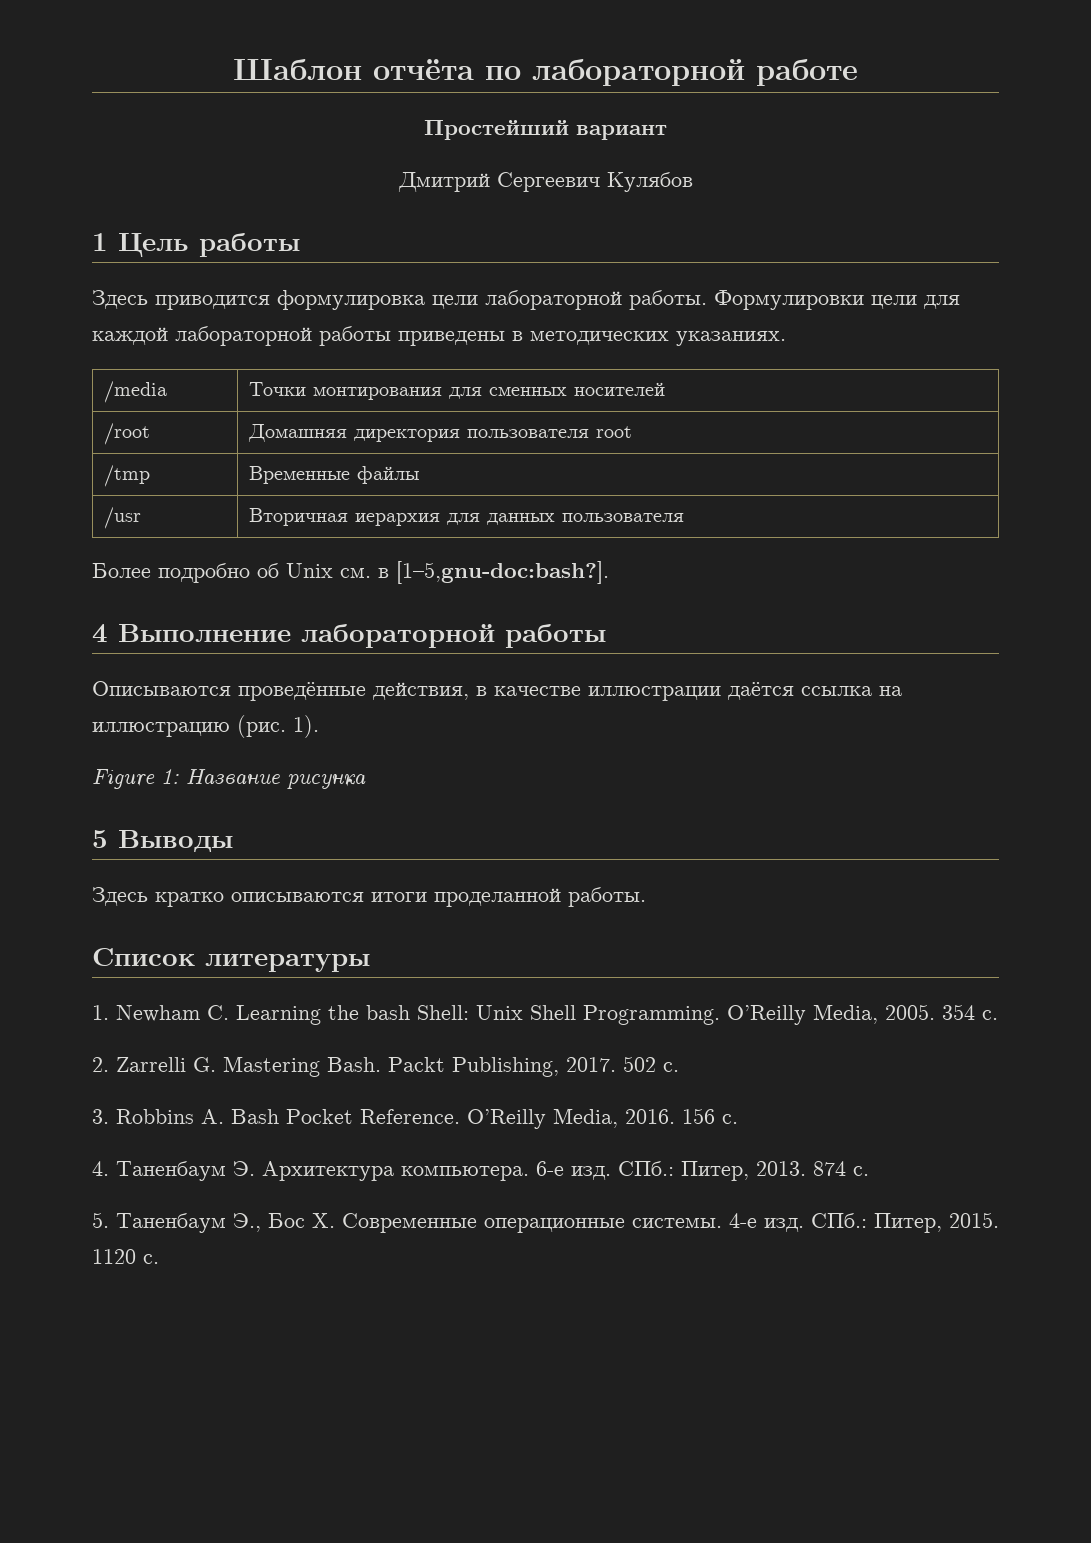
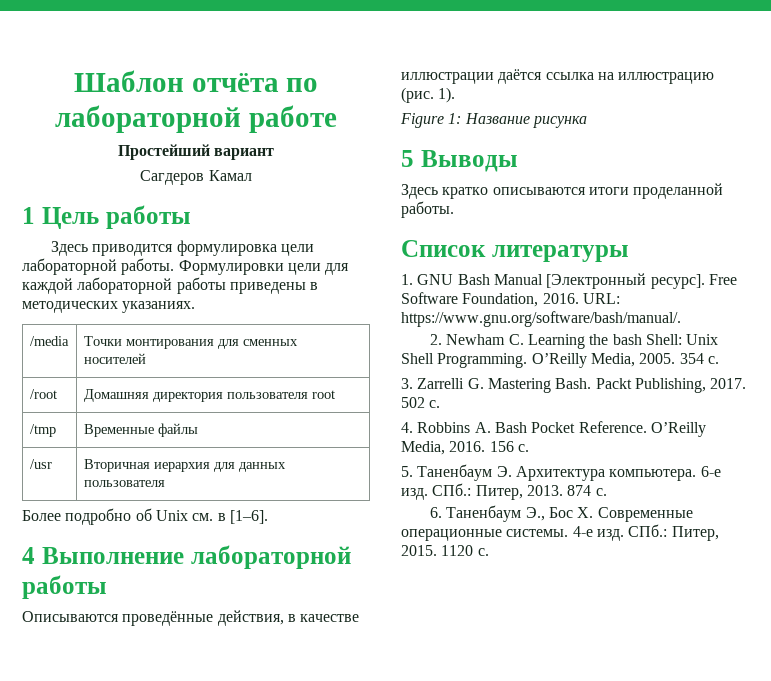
- Дмитрий Сергеевич Кулябов
+ Сагдеров Камал
- Более подробно об Unix см. в [1–5,gnu-doc:bash?].
+ Более подробно об Unix см. в [1–6].
- 1. Newham C. Learning the bash Shell: Unix Shell Programming.
+ 1. GNU Bash Manual [Электронный ресурс]. Free Software Foundation, 2016. URL: https://www.gnu.org/software/bash/manual/.
+ 2. Newham C. Learning the bash Shell: Unix Shell Programming.
- 2. Zarrelli G. Mastering Bash.
+ 3. Zarrelli G. Mastering Bash.
- 3. Robbins A. Bash Pocket Reference.
+ 4. Robbins A. Bash Pocket Reference.
- 4. Таненбаум Э. Архитектура компьютера.
+ 5. Таненбаум Э. Архитектура компьютера.
- 5. Таненбаум Э., Бос Х. Современные операционные системы.
+ 6. Таненбаум Э., Бос Х. Современные операционные системы.

